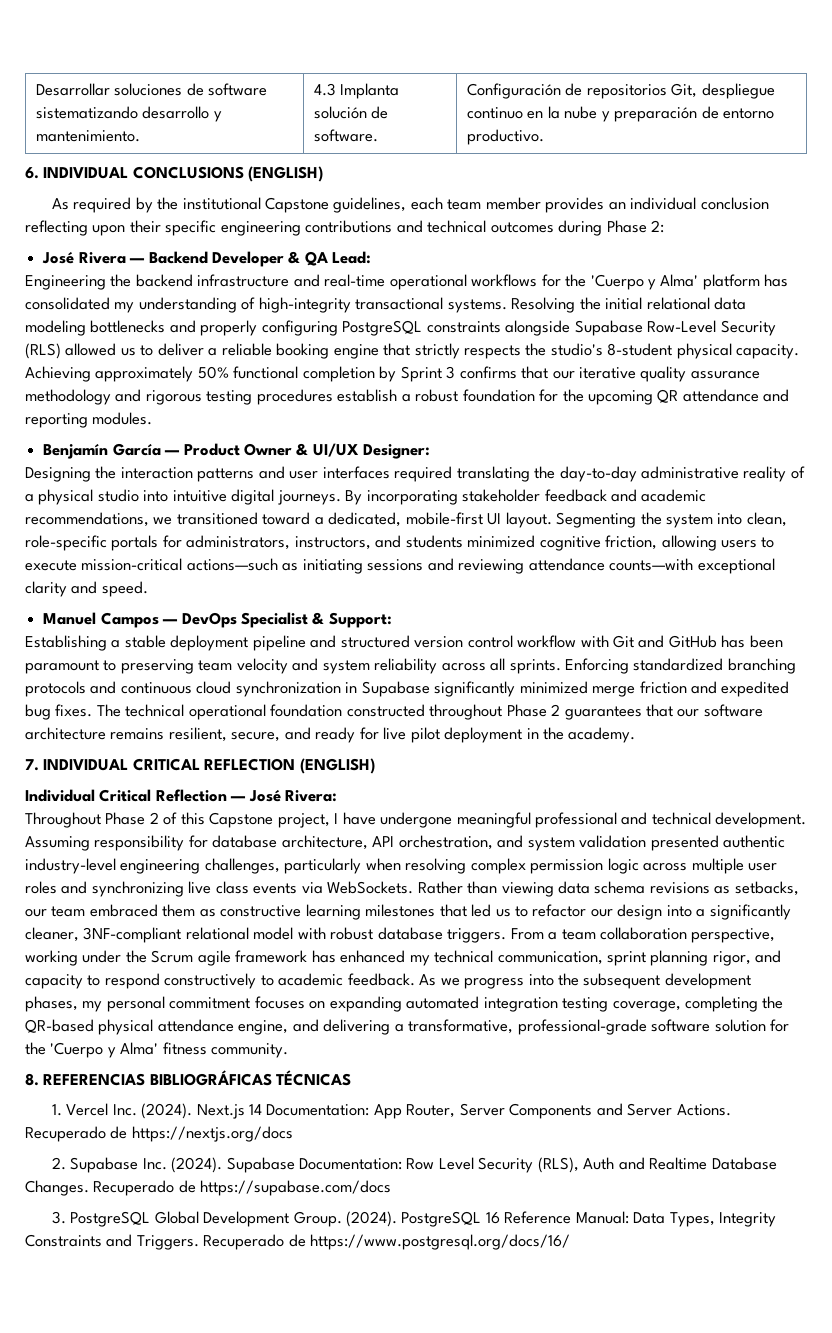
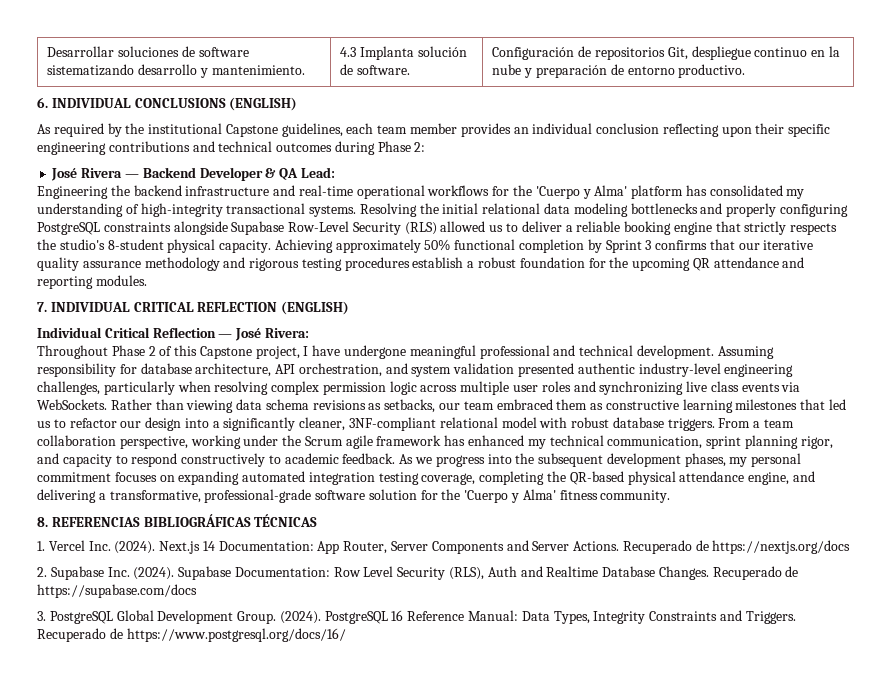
- Benjamín García — Product Owner & UI/UX Designer:
- Designing the interaction patterns and user interfaces required translating the day-to-day administrative reality of a physical studio into intuitive digital journeys. By incorporating stakeholder feedback and academic recommendations, we transitioned toward a dedicated, mobile-first UI layout. Segmenting the system into clean, role-specific portals for administrators, instructors, and students minimized cognitive friction, allowing users to execute mission-critical actions—such as initiating sessions and reviewing attendance counts—with exceptional clarity and speed.
- Manuel Campos — DevOps Specialist & Support:
- Establishing a stable deployment pipeline and structured version control workflow with Git and GitHub has been paramount to preserving team velocity and system reliability across all sprints. Enforcing standardized branching protocols and continuous cloud synchronization in Supabase significantly minimized merge friction and expedited bug fixes. The technical operational foundation constructed throughout Phase 2 guarantees that our software architecture remains resilient, secure, and ready for live pilot deployment in the academy.

